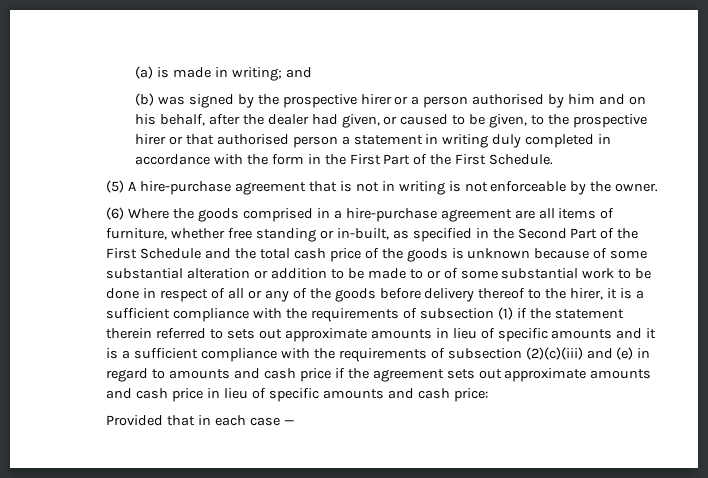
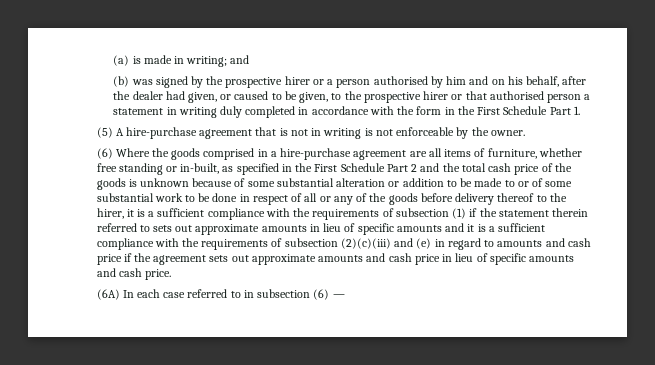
- (b) was signed by the prospective hirer or a person authorised by him and on his behalf, after the dealer had given, or caused to be given, to the prospective hirer or that authorised person a statement in writing duly completed in accordance with the form in the First Part of the First Schedule.
+ (b) was signed by the prospective hirer or a person authorised by him and on his behalf, after the dealer had given, or caused to be given, to the prospective hirer or that authorised person a statement in writing duly completed in accordance with the form in the First Schedule Part 1.
- (6) Where the goods comprised in a hire-purchase agreement are all items of furniture, whether free standing or in-built, as specified in the Second Part of the First Schedule and the total cash price of the goods is unknown because of some substantial alteration or addition to be made to or of some substantial work to be done in respect of all or any of the goods before delivery thereof to the hirer, it is a sufficient compliance with the requirements of subsection (1) if the statement therein referred to sets out approximate amounts in lieu of specific amounts and it is a sufficient compliance with the requirements of subsection (2)(c)(iii) and (e) in regard to amounts and cash price if the agreement sets out approximate amounts and cash price in lieu of specific amounts and cash price:
- Provided that in each case —
+ (6) Where the goods comprised in a hire-purchase agreement are all items of furniture, whether free standing or in-built, as specified in the First Schedule Part 2 and the total cash price of the goods is unknown because of some substantial alteration or addition to be made to or of some substantial work to be done in respect of all or any of the goods before delivery thereof to the hirer, it is a sufficient compliance with the requirements of subsection (1) if the statement therein referred to sets out approximate amounts in lieu of specific amounts and it is a sufficient compliance with the requirements of subsection (2)(c)(iii) and (e) in regard to amounts and cash price if the agreement sets out approximate amounts and cash price in lieu of specific amounts and cash price.
+ (6A) In each case referred to in subsection (6) —

